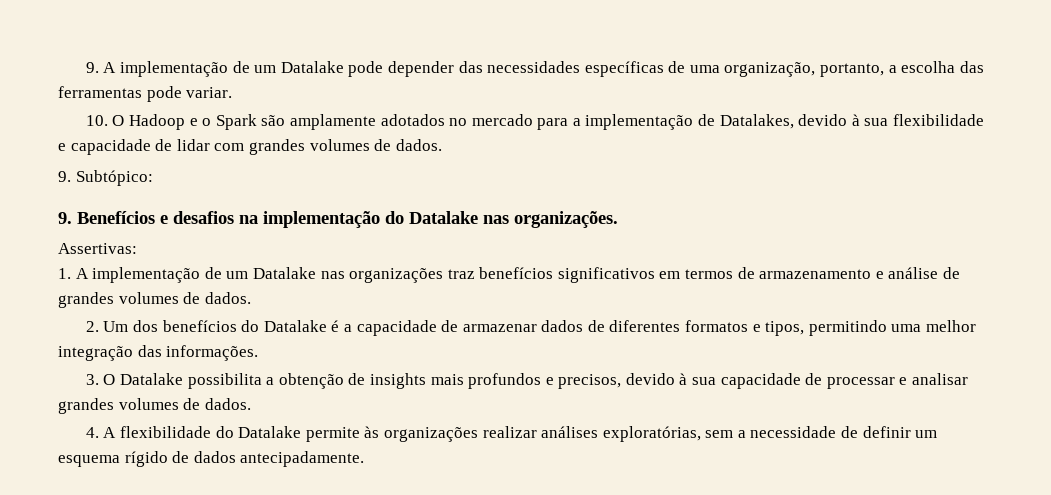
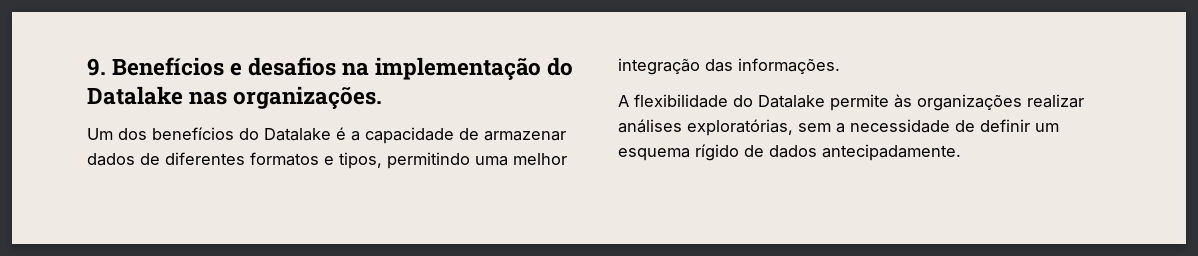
- 9. A implementação de um Datalake pode depender das necessidades específicas de uma organização, portanto, a escolha das ferramentas pode variar.
- 10. O Hadoop e o Spark são amplamente adotados no mercado para a implementação de Datalakes, devido à sua flexibilidade e capacidade de lidar com grandes volumes de dados.
- 9. Subtópico:
- Assertivas:
- 1. A implementação de um Datalake nas organizações traz benefícios significativos em termos de armazenamento e análise de grandes volumes de dados.
- 2. Um dos benefícios do Datalake é a capacidade de armazenar dados de diferentes formatos e tipos, permitindo uma melhor integração das informações.
+ Um dos benefícios do Datalake é a capacidade de armazenar dados de diferentes formatos e tipos, permitindo uma melhor integração das informações.
- 3. O Datalake possibilita a obtenção de insights mais profundos e precisos, devido à sua capacidade de processar e analisar grandes volumes de dados.
- 4. A flexibilidade do Datalake permite às organizações realizar análises exploratórias, sem a necessidade de definir um esquema rígido de dados antecipadamente.
+ A flexibilidade do Datalake permite às organizações realizar análises exploratórias, sem a necessidade de definir um esquema rígido de dados antecipadamente.

